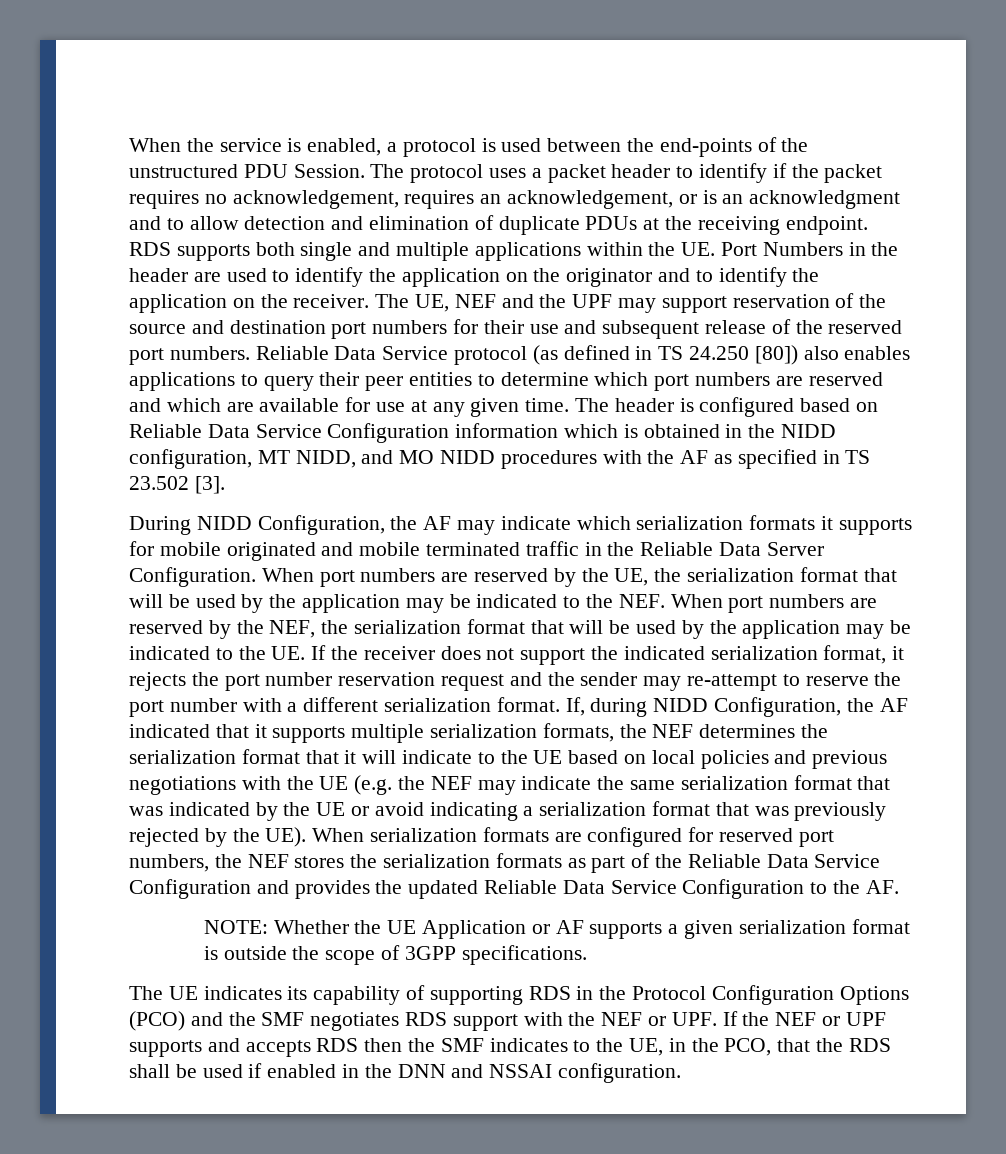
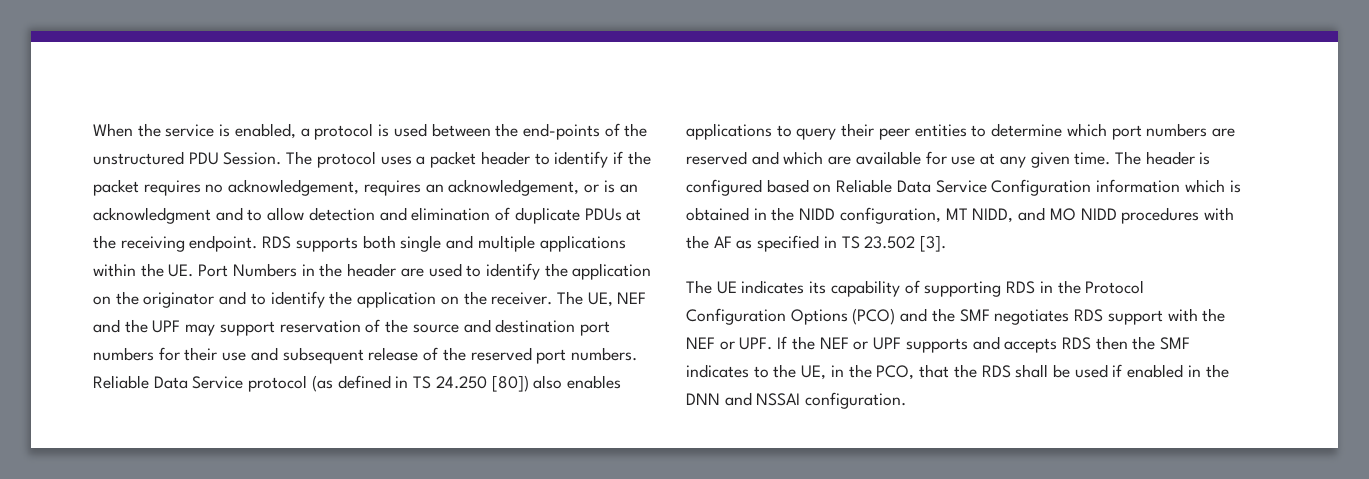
- During NIDD Configuration, the AF may indicate which serialization formats it supports for mobile originated and mobile terminated traffic in the Reliable Data Server Configuration. When port numbers are reserved by the UE, the serialization format that will be used by the application may be indicated to the NEF. When port numbers are reserved by the NEF, the serialization format that will be used by the application may be indicated to the UE. If the receiver does not support the indicated serialization format, it rejects the port number reservation request and the sender may re-attempt to reserve the port number with a different serialization format. If, during NIDD Configuration, the AF indicated that it supports multiple serialization formats, the NEF determines the serialization format that it will indicate to the UE based on local policies and previous negotiations with the UE (e.g. the NEF may indicate the same serialization format that was indicated by the UE or avoid indicating a serialization format that was previously rejected by the UE). When serialization formats are configured for reserved port numbers, the NEF stores the serialization formats as part of the Reliable Data Service Configuration and provides the updated Reliable Data Service Configuration to the AF.
- NOTE: Whether the UE Application or AF supports a given serialization format is outside the scope of 3GPP specifications.

